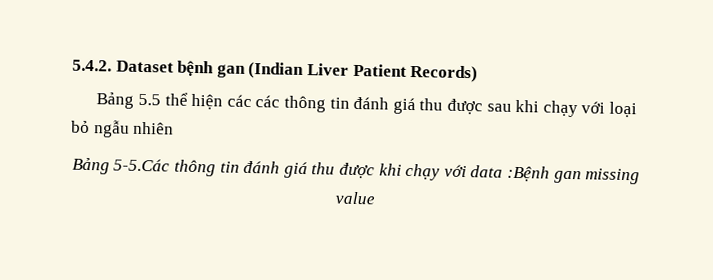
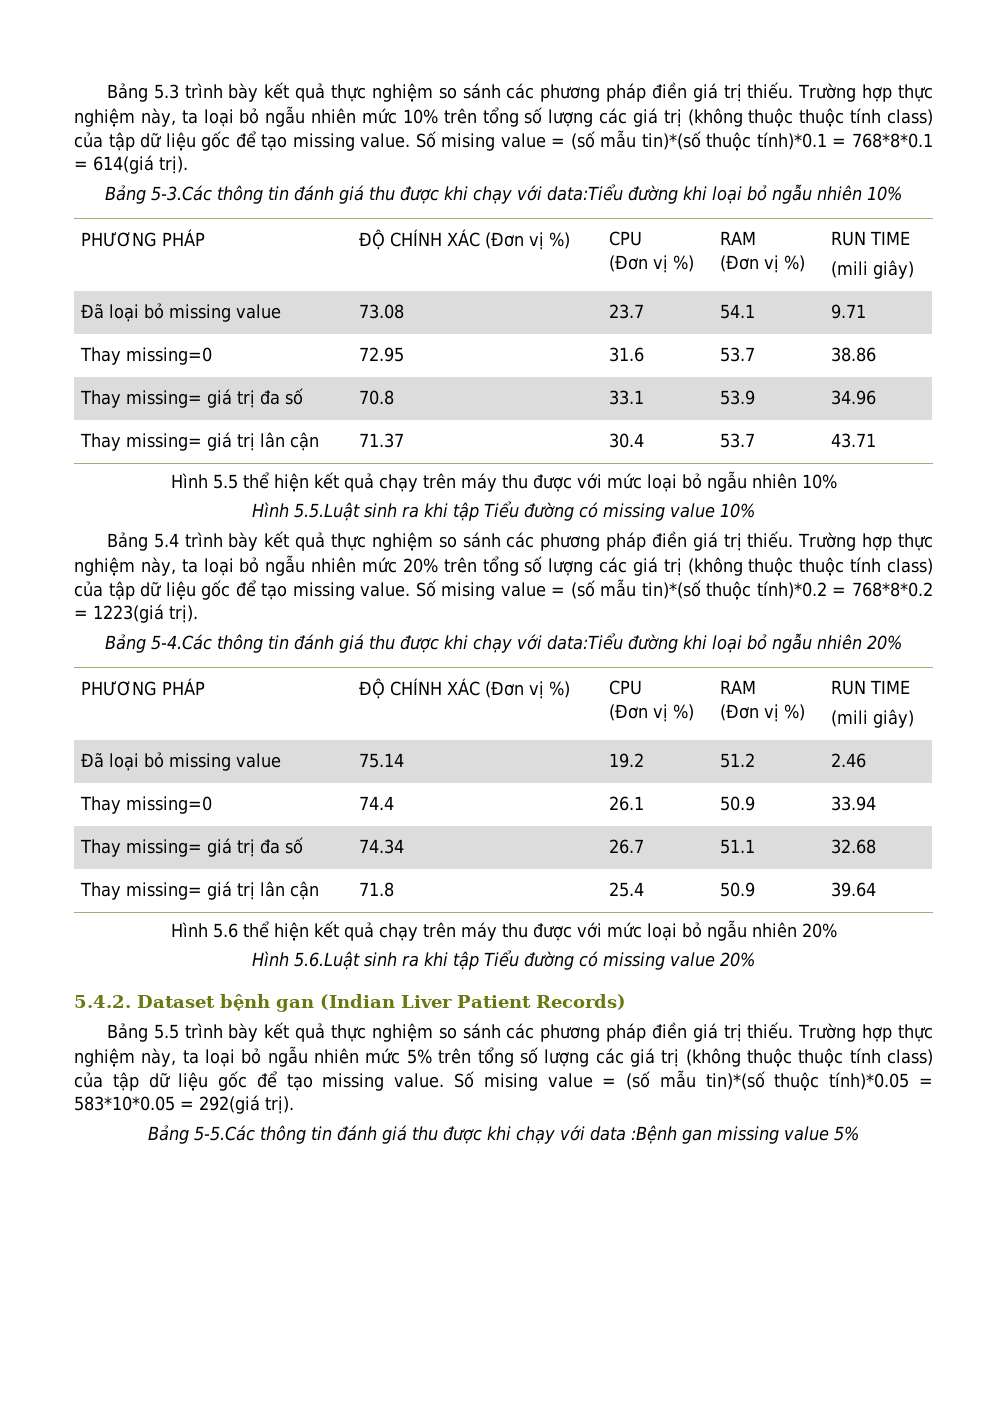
+ Bảng 5.3 trình bày kết quả thực nghiệm so sánh các phương pháp điền giá trị thiếu. Trường hợp thực nghiệm này, ta loại bỏ ngẫu nhiên mức 10% trên tổng số lượng các giá trị (không thuộc thuộc tính class) của tập dữ liệu gốc để tạo missing value. Số mising value = (số mẫu tin)*(số thuộc tính)*0.1 = 768*8*0.1 = 614(giá trị).
+ Bảng 5-3.Các thông tin đánh giá thu được khi chạy với data:Tiểu đường khi loại bỏ ngẫu nhiên 10%
+ PHƯƠNG PHÁP | ĐỘ CHÍNH XÁC (Đơn vị %) | CPU
+ (Đơn vị %) | RAM
+ (Đơn vị %) | RUN TIME
+ (mili giây)
+ Đã loại bỏ missing value | 73.08 | 23.7 | 54.1 | 9.71
+ Thay missing=0 | 72.95 | 31.6 | 53.7 | 38.86
+ Thay missing= giá trị đa số | 70.8 | 33.1 | 53.9 | 34.96
+ Thay missing= giá trị lân cận | 71.37 | 30.4 | 53.7 | 43.71
+ Hình 5.5 thể hiện kết quả chạy trên máy thu được với mức loại bỏ ngẫu nhiên 10%
+ Hình 5.5.Luật sinh ra khi tập Tiểu đường có missing value 10%
+ Bảng 5.4 trình bày kết quả thực nghiệm so sánh các phương pháp điền giá trị thiếu. Trường hợp thực nghiệm này, ta loại bỏ ngẫu nhiên mức 20% trên tổng số lượng các giá trị (không thuộc thuộc tính class) của tập dữ liệu gốc để tạo missing value. Số mising value = (số mẫu tin)*(số thuộc tính)*0.2 = 768*8*0.2 = 1223(giá trị).
+ Bảng 5-4.Các thông tin đánh giá thu được khi chạy với data:Tiểu đường khi loại bỏ ngẫu nhiên 20%
+ PHƯƠNG PHÁP | ĐỘ CHÍNH XÁC (Đơn vị %) | CPU
+ (Đơn vị %) | RAM
+ (Đơn vị %) | RUN TIME
+ (mili giây)
+ Đã loại bỏ missing value | 75.14 | 19.2 | 51.2 | 2.46
+ Thay missing=0 | 74.4 | 26.1 | 50.9 | 33.94
+ Thay missing= giá trị đa số | 74.34 | 26.7 | 51.1 | 32.68
+ Thay missing= giá trị lân cận | 71.8 | 25.4 | 50.9 | 39.64
+ Hình 5.6 thể hiện kết quả chạy trên máy thu được với mức loại bỏ ngẫu nhiên 20%
+ Hình 5.6.Luật sinh ra khi tập Tiểu đường có missing value 20%
- Bảng 5.5 thể hiện các các thông tin đánh giá thu được sau khi chạy với loại bỏ ngẫu nhiên
+ Bảng 5.5 trình bày kết quả thực nghiệm so sánh các phương pháp điền giá trị thiếu. Trường hợp thực nghiệm này, ta loại bỏ ngẫu nhiên mức 5% trên tổng số lượng các giá trị (không thuộc thuộc tính class) của tập dữ liệu gốc để tạo missing value. Số mising value = (số mẫu tin)*(số thuộc tính)*0.05 = 583*10*0.05 = 292(giá trị).
- Bảng 5-5.Các thông tin đánh giá thu được khi chạy với data :Bệnh gan missing value
+ Bảng 5-5.Các thông tin đánh giá thu được khi chạy với data :Bệnh gan missing value 5%

